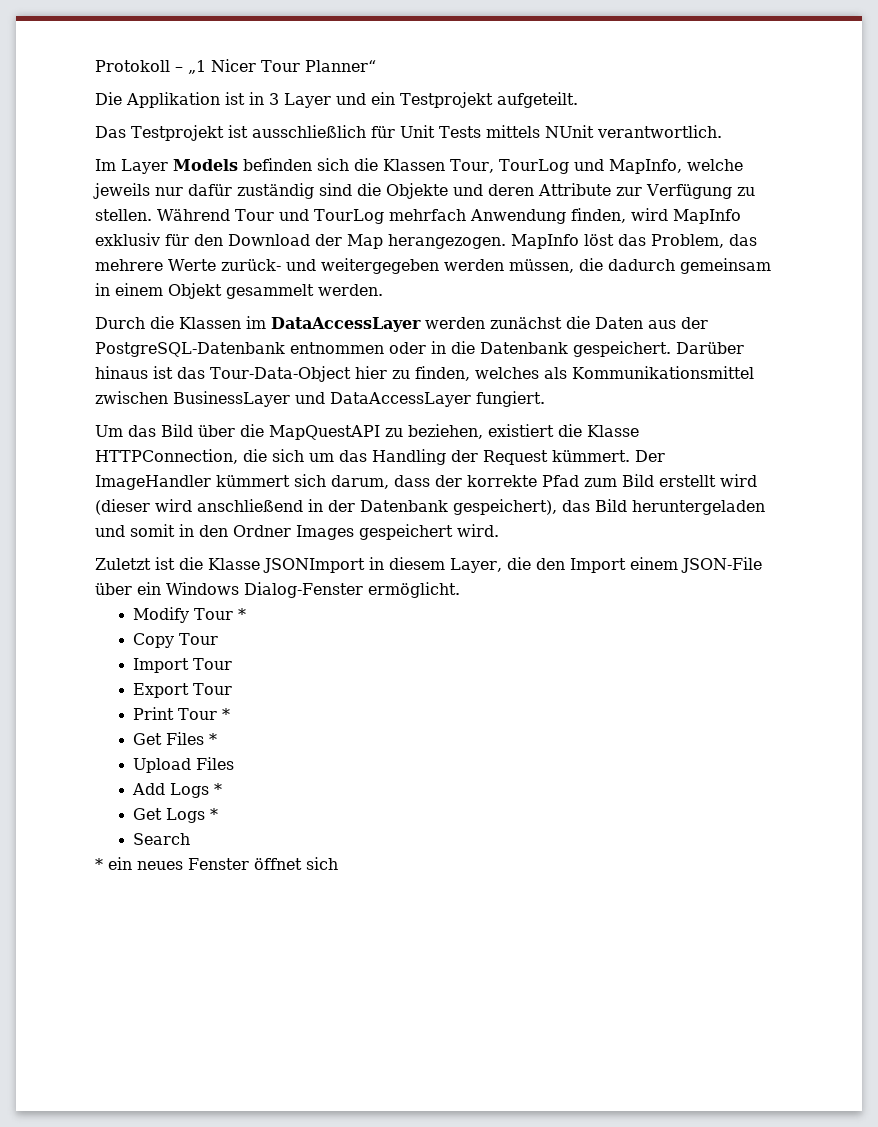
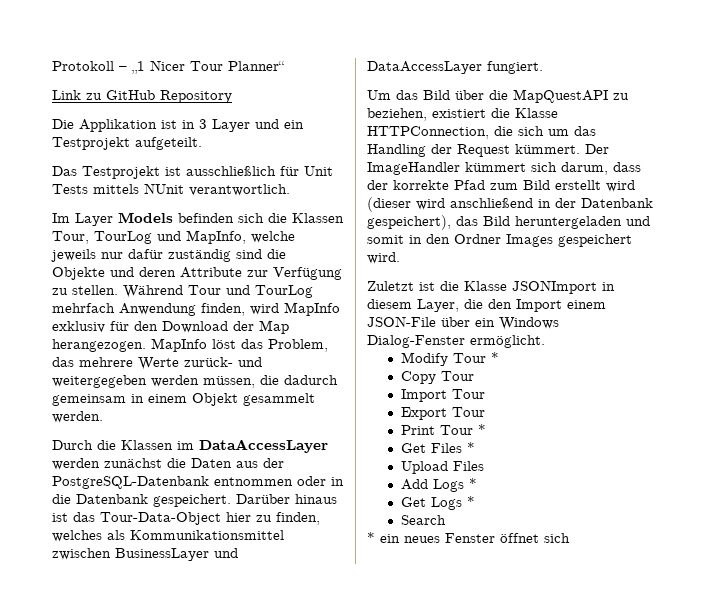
+ Link zu GitHub Repository

